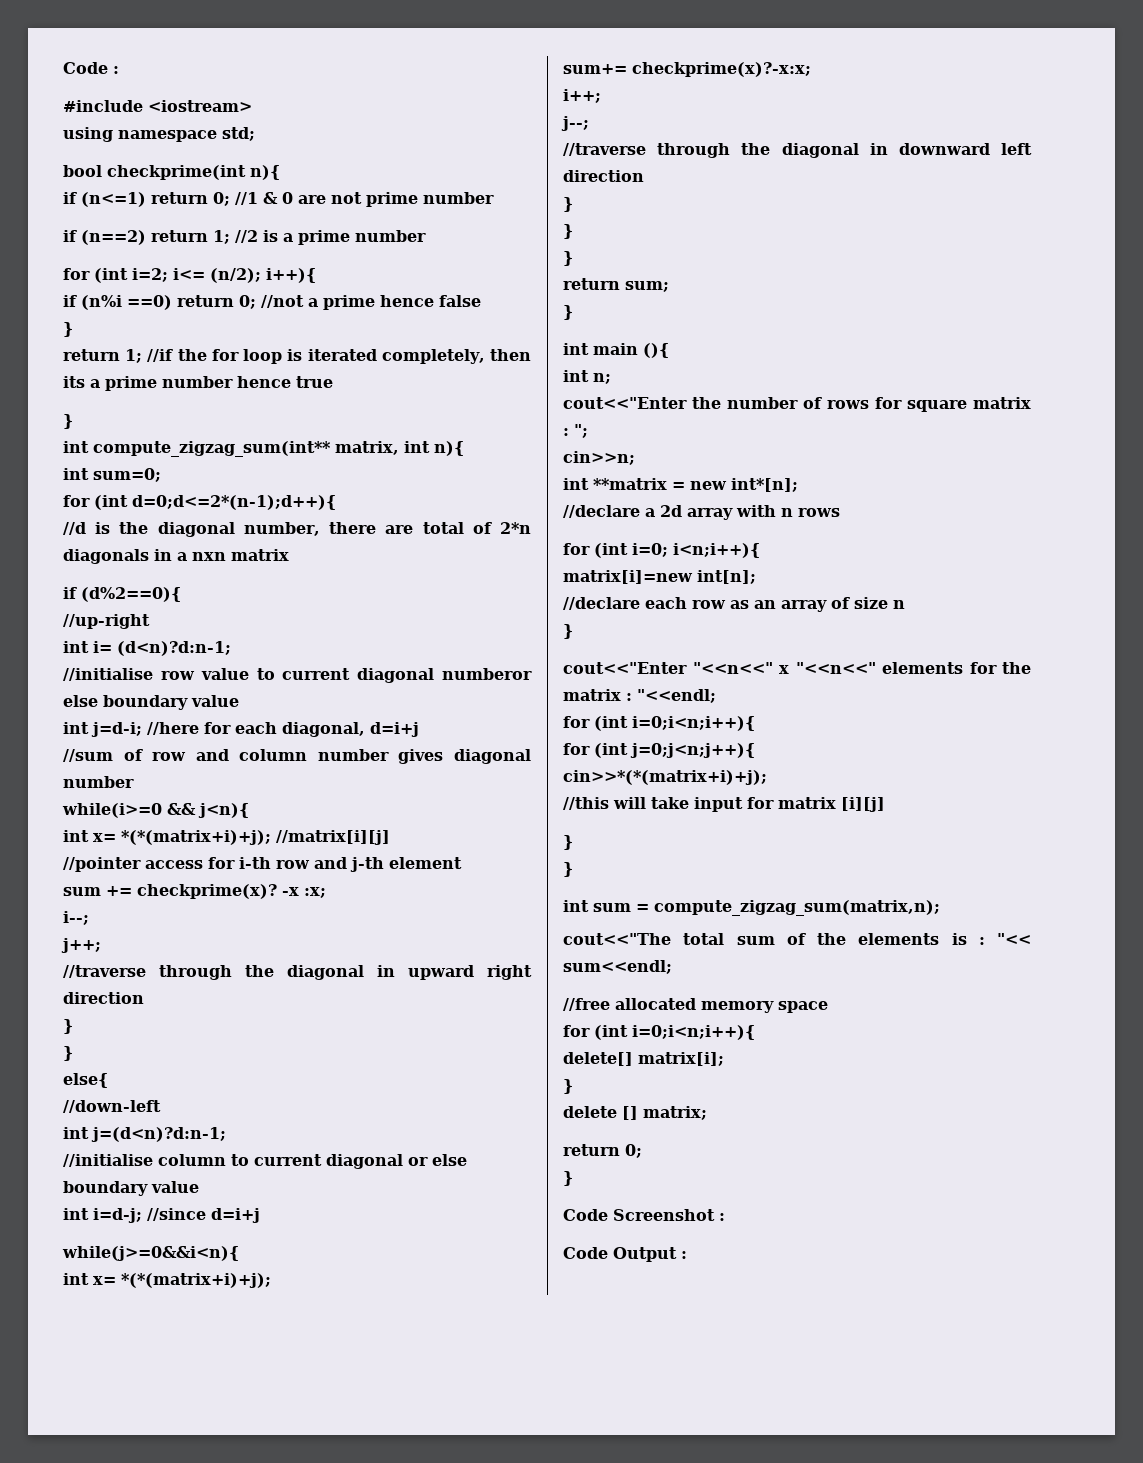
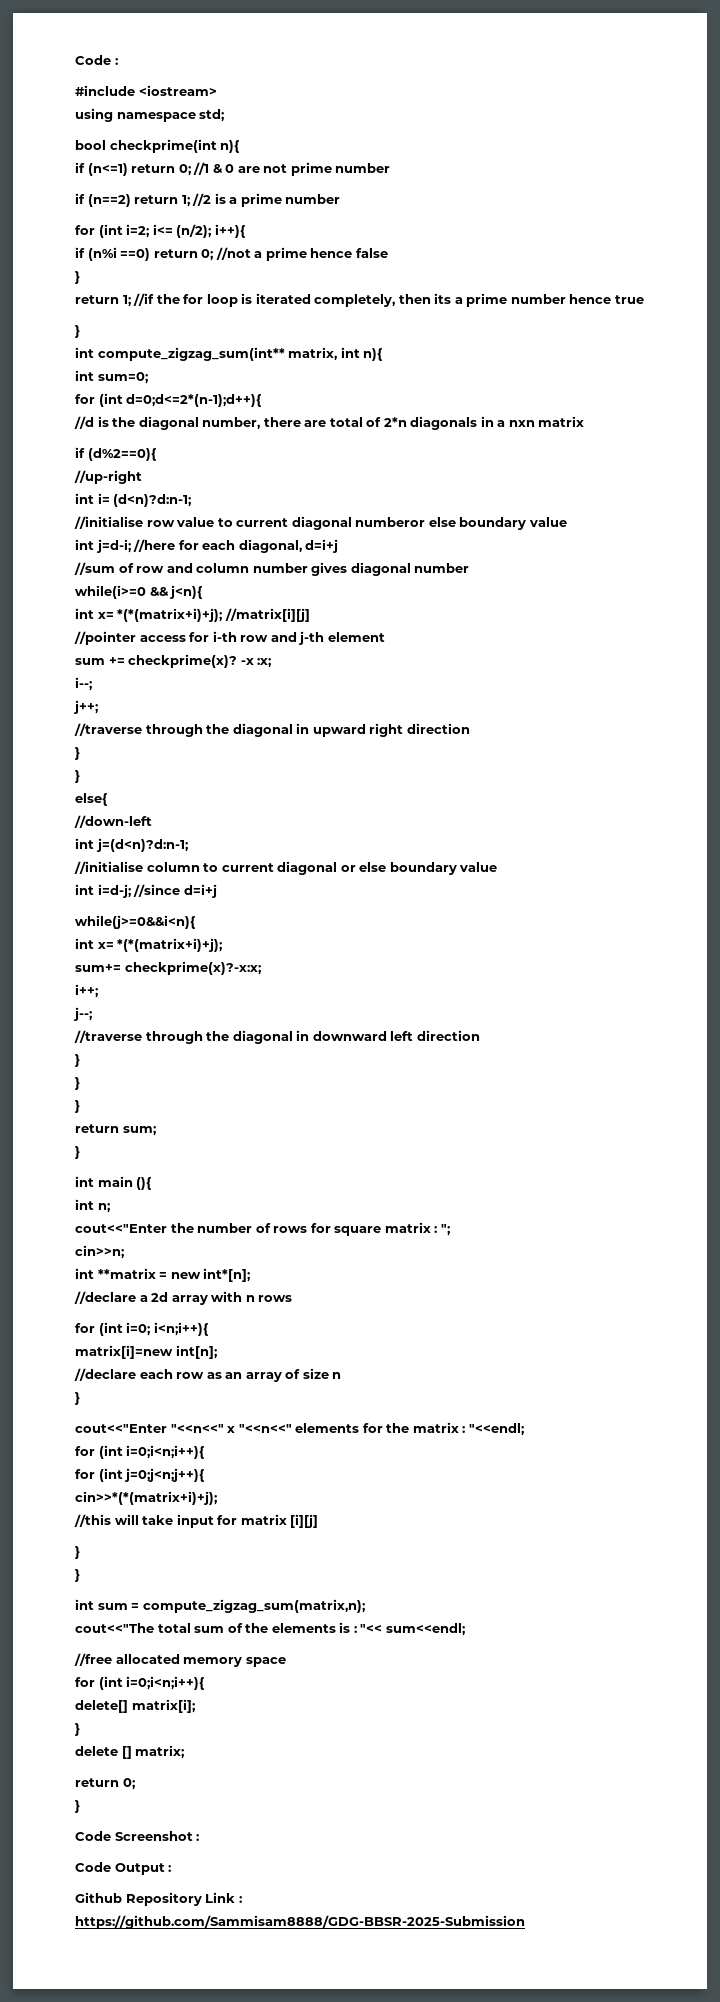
+ Github Repository Link : https://github.com/Sammisam8888/GDG-BBSR-2025-Submission

